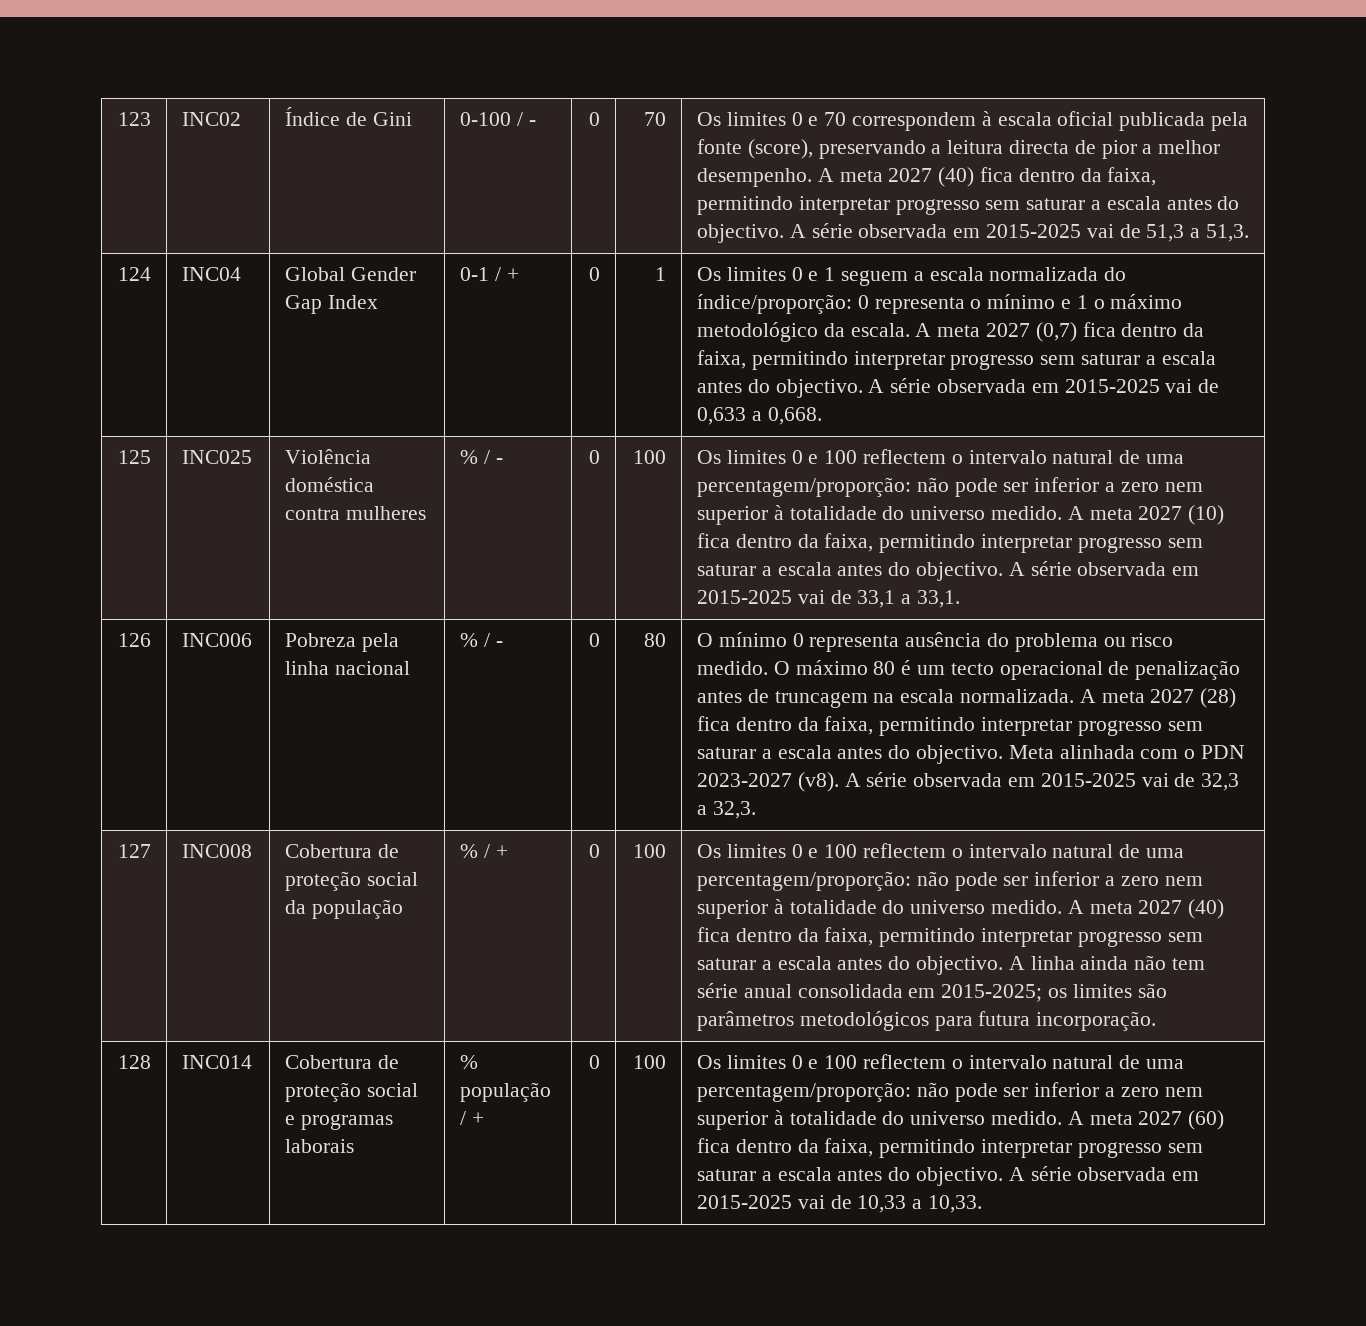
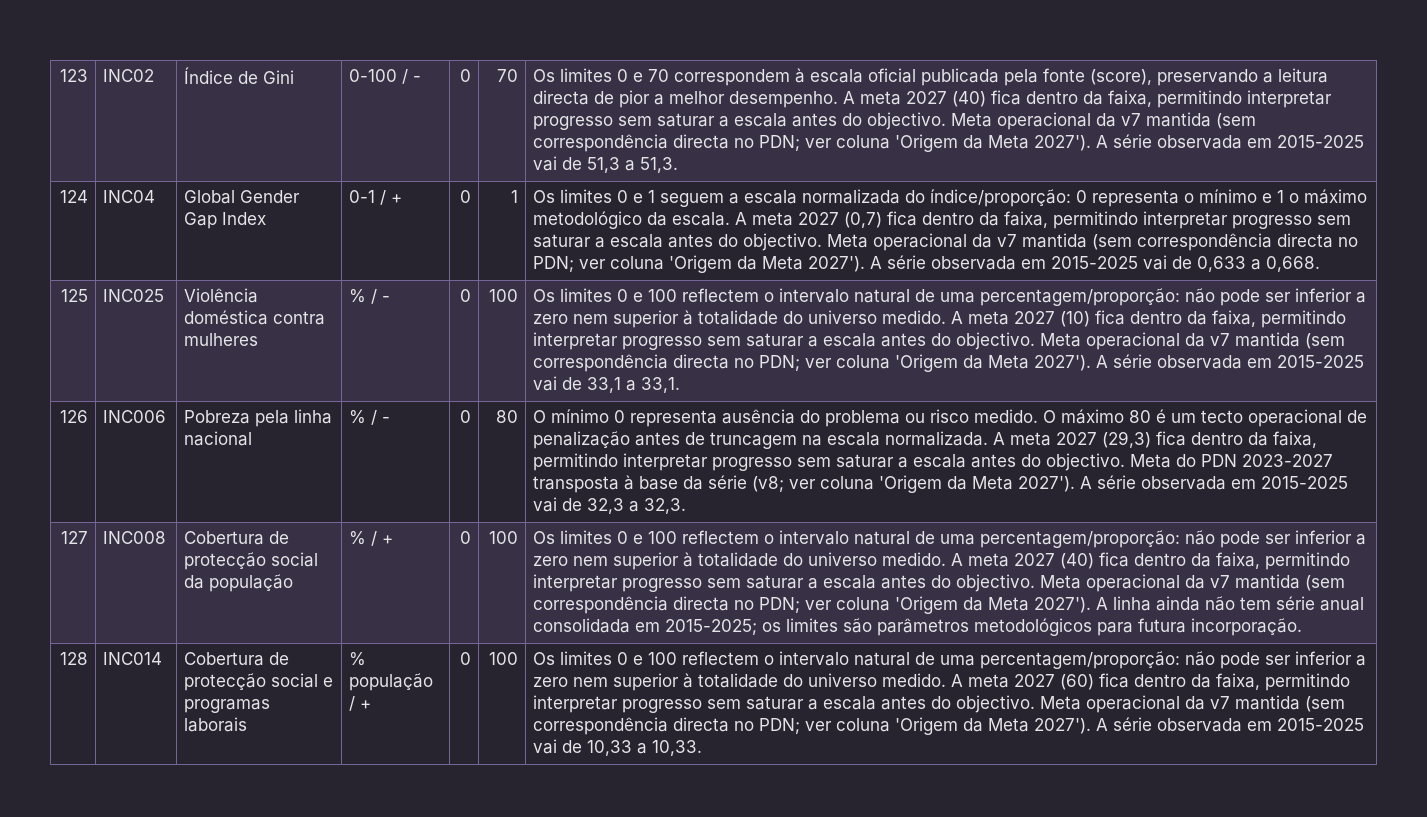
- Os limites 0 e 70 correspondem à escala oficial publicada pela fonte (score), preservando a leitura directa de pior a melhor desempenho. A meta 2027 (40) fica dentro da faixa, permitindo interpretar progresso sem saturar a escala antes do objectivo.
+ Os limites 0 e 70 correspondem à escala oficial publicada pela fonte (score), preservando a leitura directa de pior a melhor desempenho. A meta 2027 (40) fica dentro da faixa, permitindo interpretar progresso sem saturar a escala antes do objectivo. Meta operacional da v7 mantida (sem correspondência directa no PDN; ver coluna 'Origem da Meta 2027').
- A meta 2027 (0,7) fica dentro da faixa, permitindo interpretar progresso sem saturar a escala antes do objectivo.
+ A meta 2027 (0,7) fica dentro da faixa, permitindo interpretar progresso sem saturar a escala antes do objectivo. Meta operacional da v7 mantida (sem correspondência directa no PDN; ver coluna 'Origem da Meta 2027').
- A meta 2027 (10) fica dentro da faixa, permitindo interpretar progresso sem saturar a escala antes do objectivo.
+ A meta 2027 (10) fica dentro da faixa, permitindo interpretar progresso sem saturar a escala antes do objectivo. Meta operacional da v7 mantida (sem correspondência directa no PDN; ver coluna 'Origem da Meta 2027').
- A meta 2027 (28) fica dentro da faixa, permitindo interpretar progresso sem saturar a escala antes do objectivo.
+ A meta 2027 (29,3) fica dentro da faixa, permitindo interpretar progresso sem saturar a escala antes do objectivo.
- Meta alinhada com o PDN 2023-2027 (v8).
+ Meta do PDN 2023-2027 transposta à base da série (v8; ver coluna 'Origem da Meta 2027').
- Cobertura de proteção social da população
+ Cobertura de protecção social da população
- Os limites 0 e 100 reflectem o intervalo natural de uma percentagem/proporção: não pode ser inferior a zero nem superior à totalidade do universo medido. A meta 2027 (40) fica dentro da faixa, permitindo interpretar progresso sem saturar a escala antes do objectivo.
+ Os limites 0 e 100 reflectem o intervalo natural de uma percentagem/proporção: não pode ser inferior a zero nem superior à totalidade do universo medido. A meta 2027 (40) fica dentro da faixa, permitindo interpretar progresso sem saturar a escala antes do objectivo. Meta operacional da v7 mantida (sem correspondência directa no PDN; ver coluna 'Origem da Meta 2027').
- Cobertura de proteção social e programas laborais
+ Cobertura de protecção social e programas laborais
- A meta 2027 (60) fica dentro da faixa, permitindo interpretar progresso sem saturar a escala antes do objectivo.
+ A meta 2027 (60) fica dentro da faixa, permitindo interpretar progresso sem saturar a escala antes do objectivo. Meta operacional da v7 mantida (sem correspondência directa no PDN; ver coluna 'Origem da Meta 2027').

